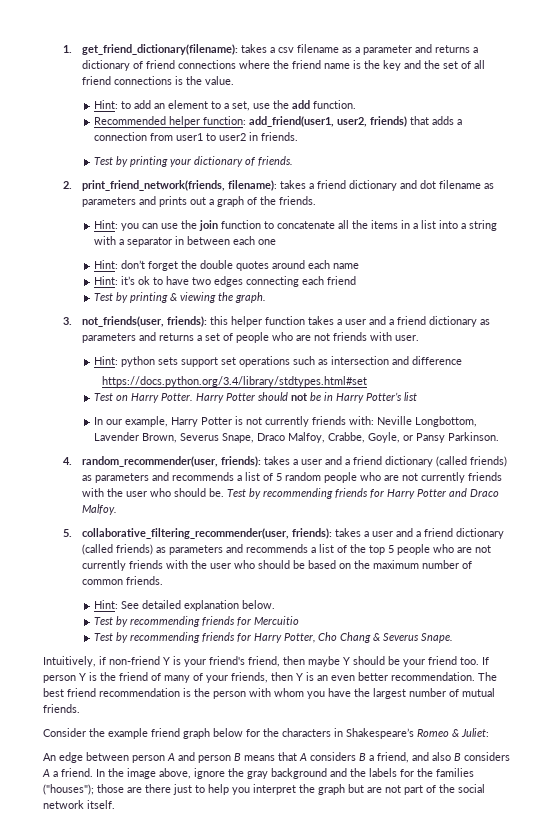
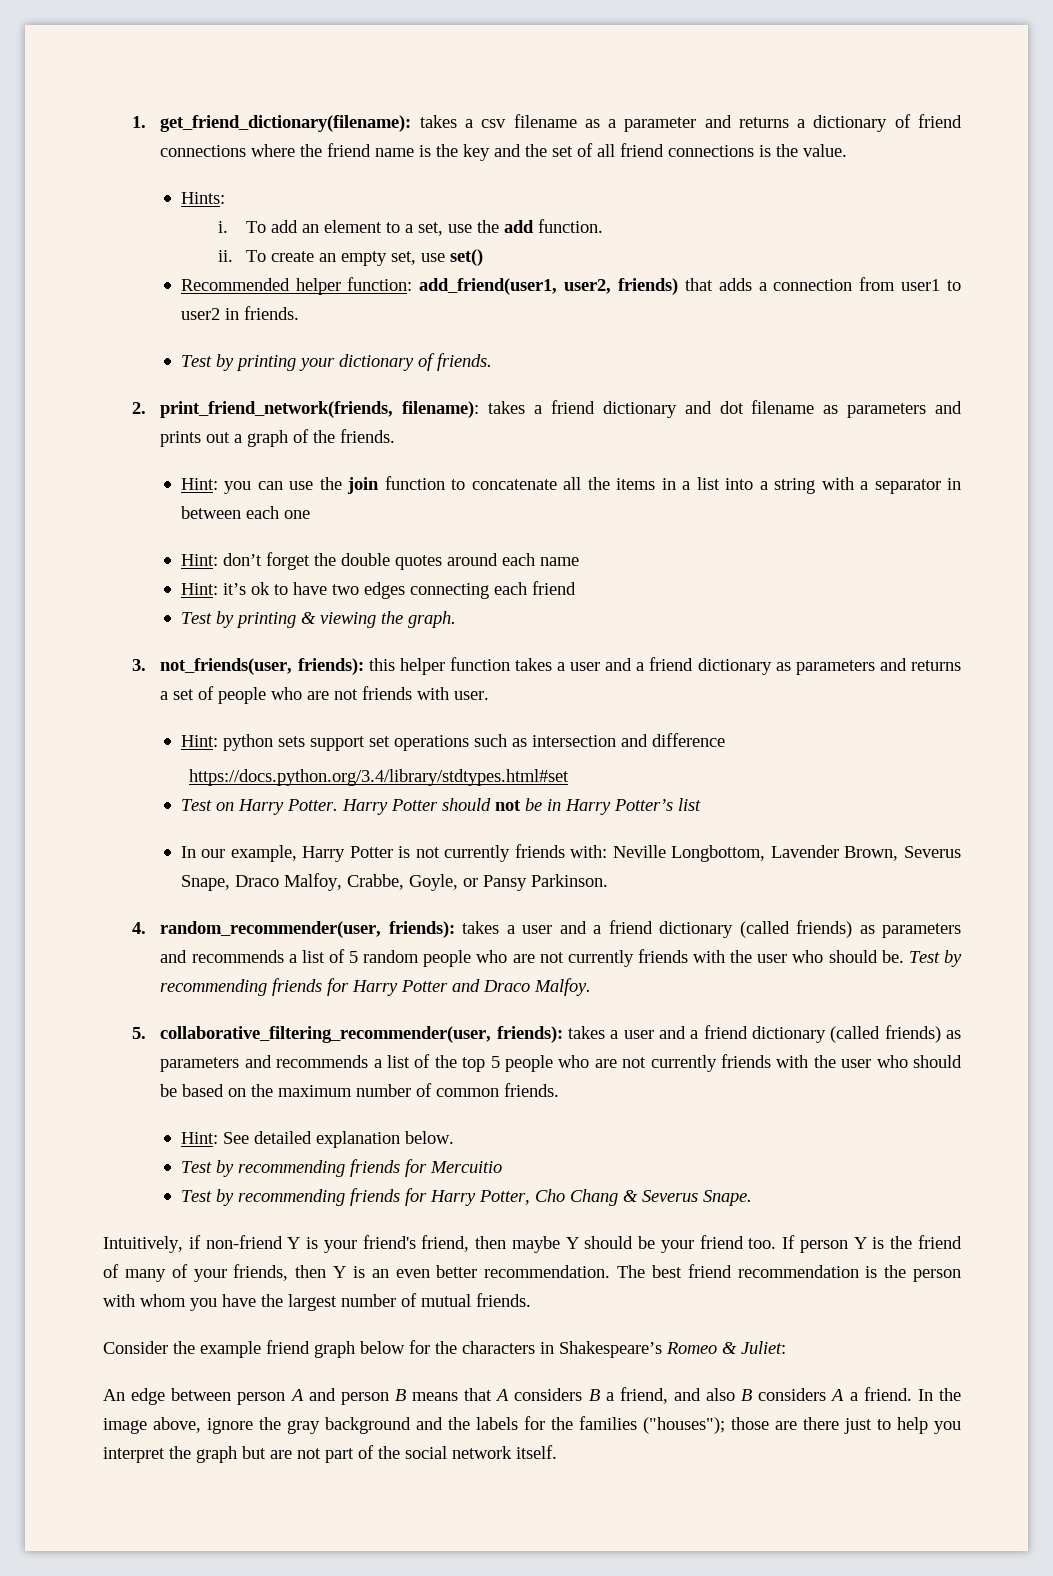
- Hint: to add an element to a set, use the add function.
+ Hints:
+ i. To add an element to a set, use the add function.
+ ii. To create an empty set, use set()

